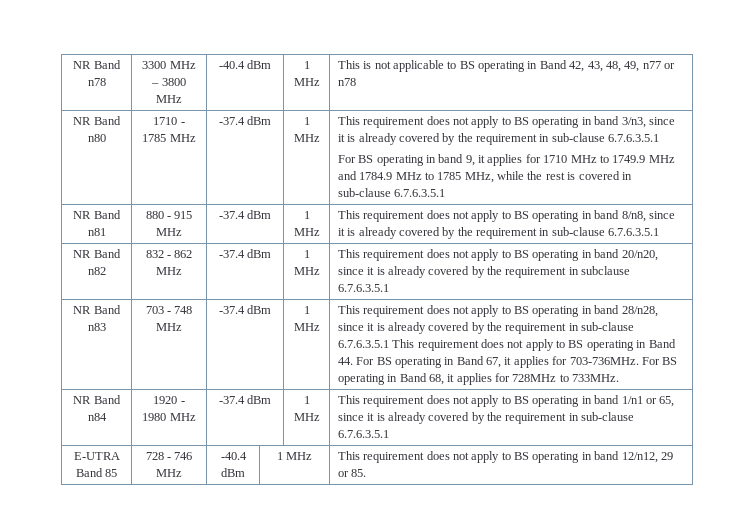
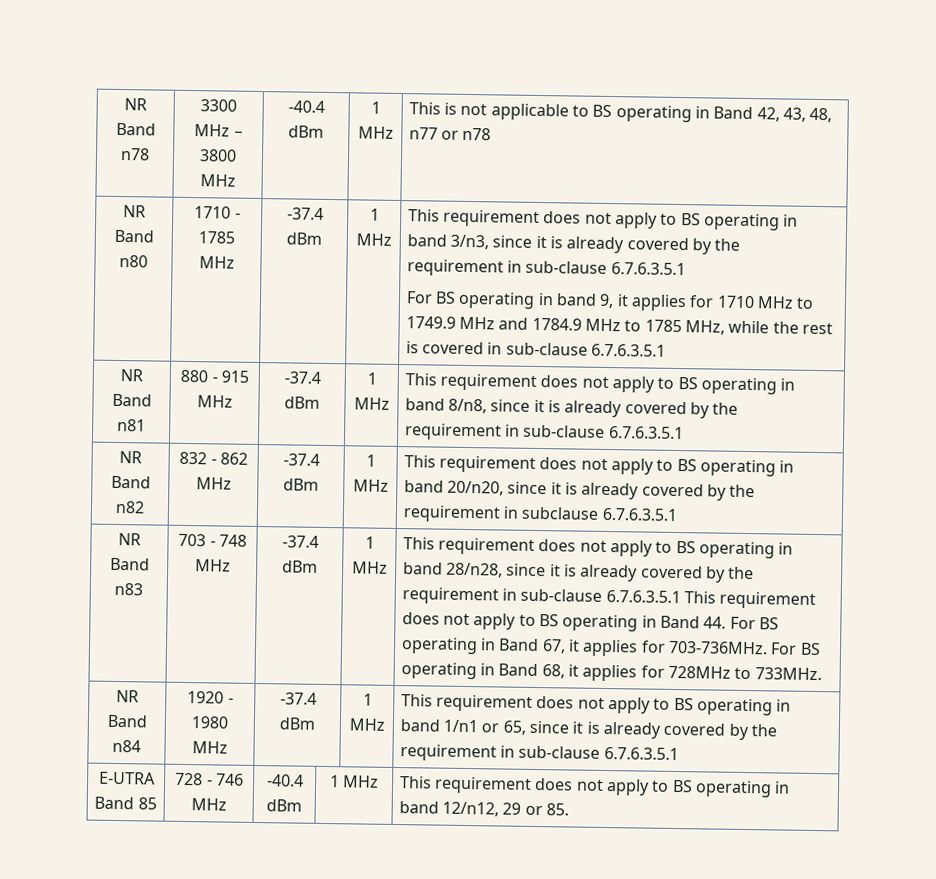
- NR Band n78 | 3300 MHz – 3800 MHz | -40.4 dBm | 1 MHz | This is not applicable to BS operating in Band 42, 43, 48, 49, n77 or n78
+ NR Band n78 | 3300 MHz – 3800 MHz | -40.4 dBm | 1 MHz | This is not applicable to BS operating in Band 42, 43, 48, n77 or n78

